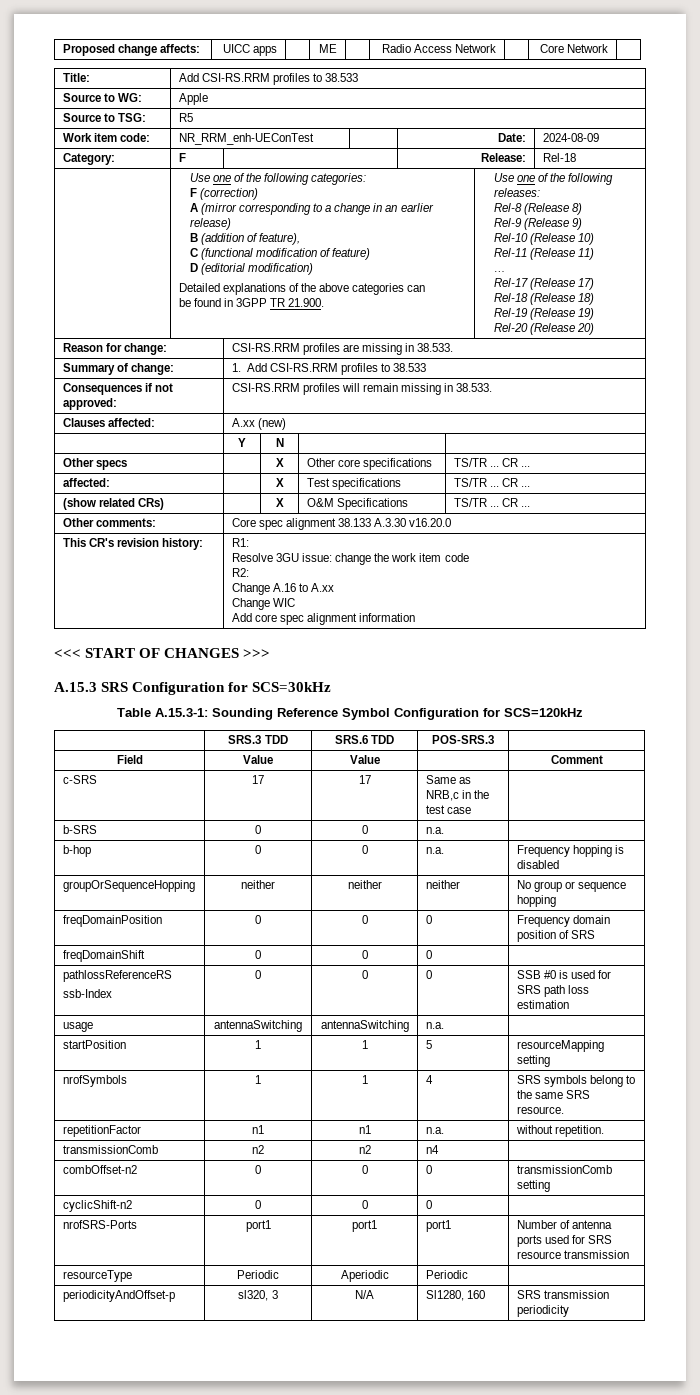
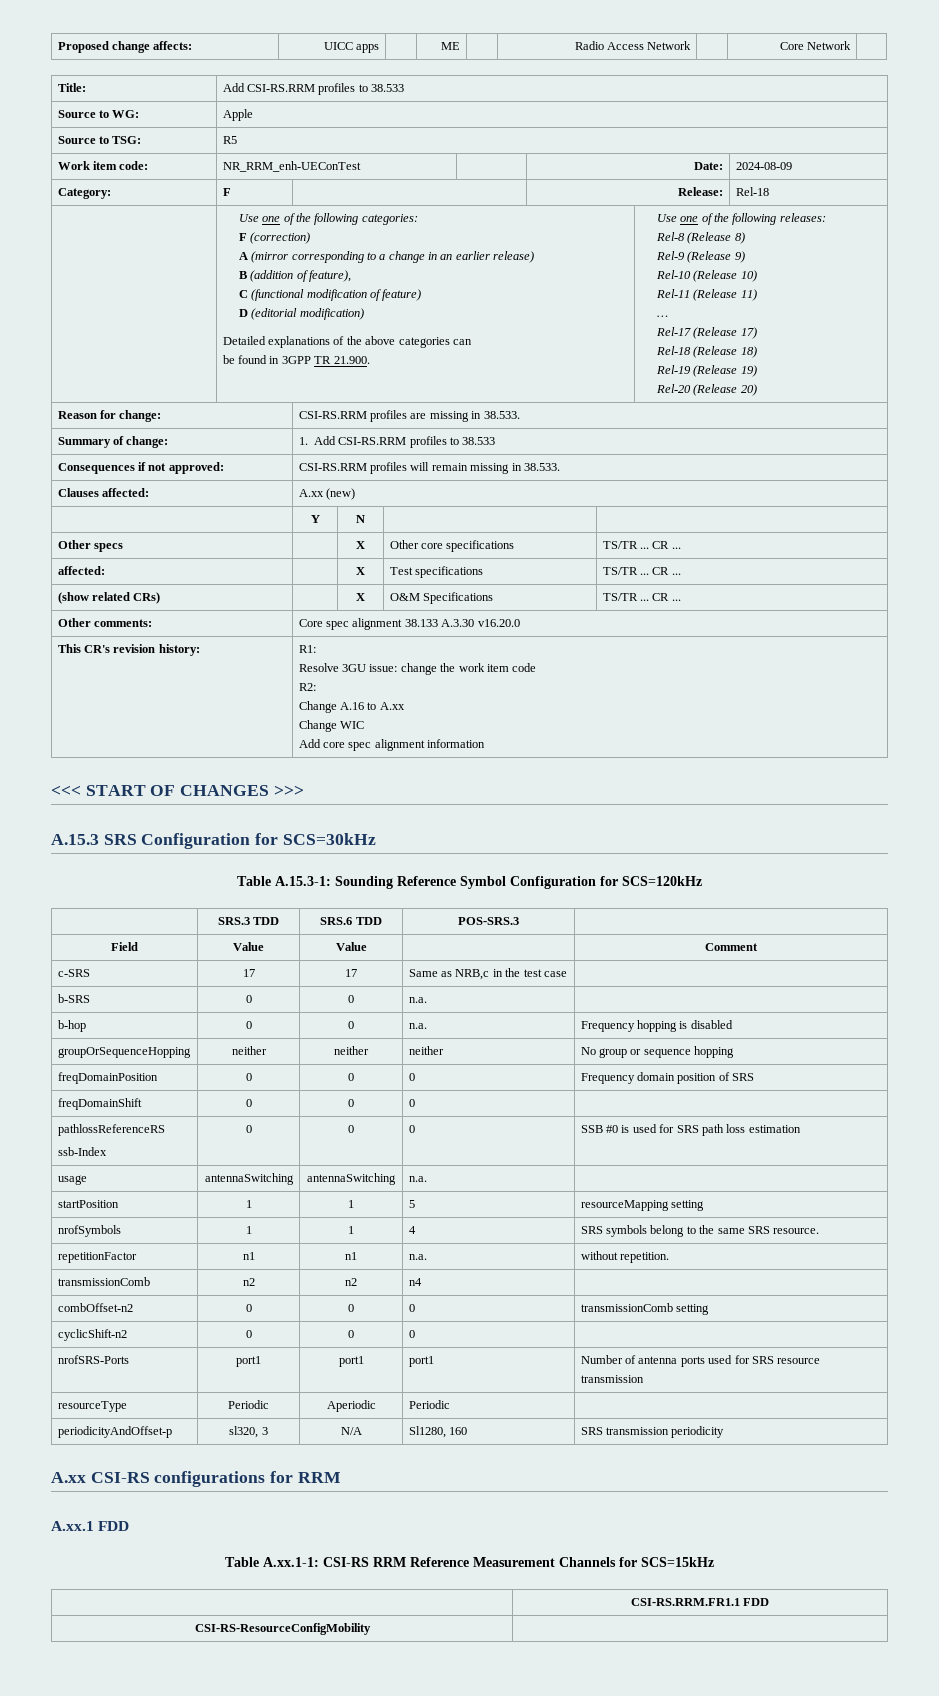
+ A.xx CSI-RS configurations for RRM
+ A.xx.1 FDD
+ Table A.xx.1-1: CSI-RS RRM Reference Measurement Channels for SCS=15kHz
+ | CSI-RS.RRM.FR1.1 FDD
+ CSI-RS-ResourceConfigMobility |

